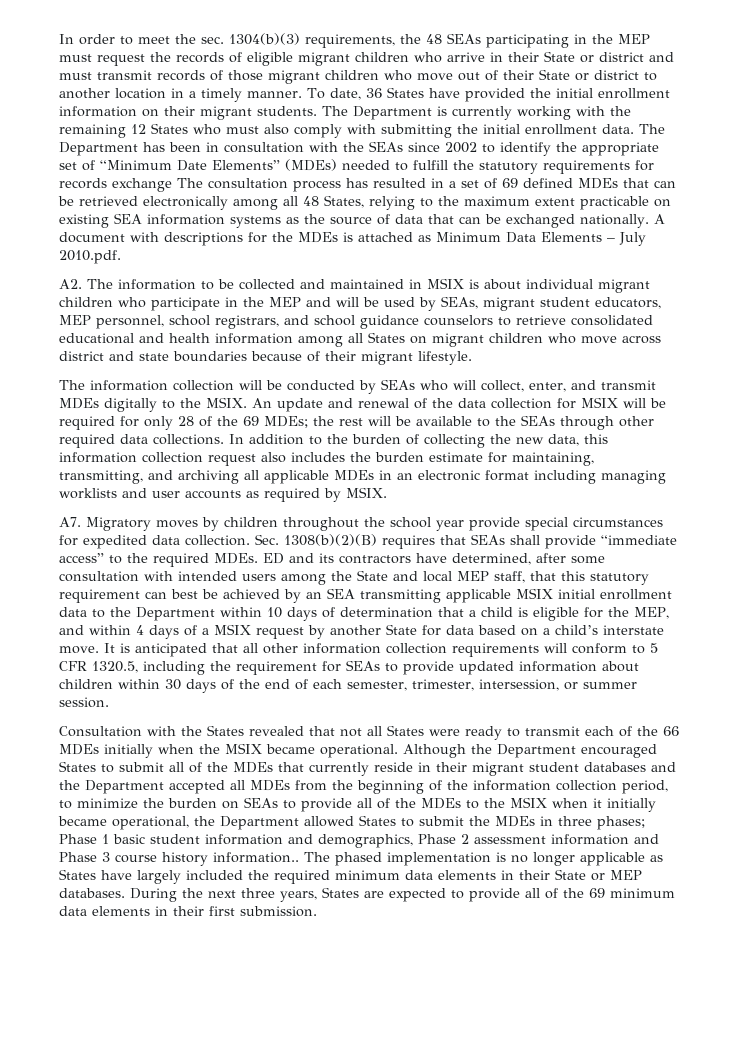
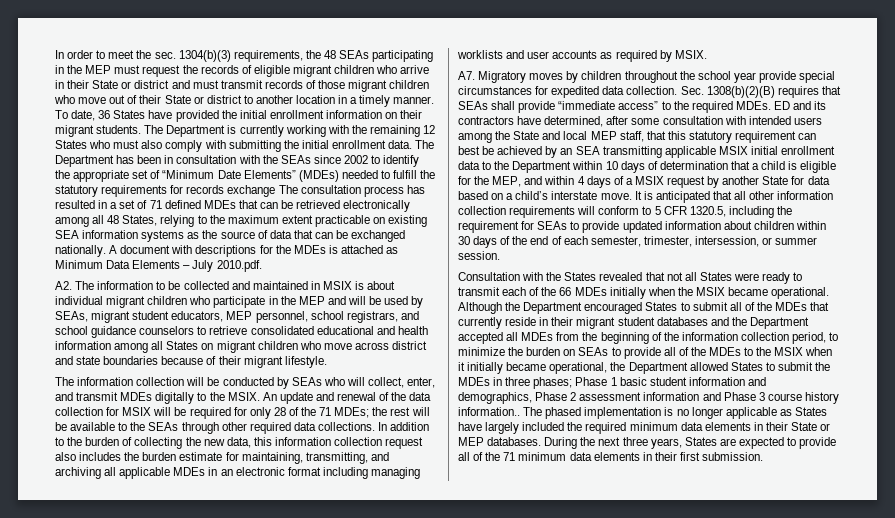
- The Department has been in consultation with the SEAs since 2002 to identify the appropriate set of “Minimum Date Elements” (MDEs) needed to fulfill the statutory requirements for records exchange The consultation process has resulted in a set of 69 defined MDEs that can be retrieved electronically among all 48 States, relying to the maximum extent practicable on existing SEA information systems as the source of data that can be exchanged nationally.
+ The Department has been in consultation with the SEAs since 2002 to identify the appropriate set of “Minimum Date Elements” (MDEs) needed to fulfill the statutory requirements for records exchange The consultation process has resulted in a set of 71 defined MDEs that can be retrieved electronically among all 48 States, relying to the maximum extent practicable on existing SEA information systems as the source of data that can be exchanged nationally.
- An update and renewal of the data collection for MSIX will be required for only 28 of the 69 MDEs; the rest will be available to the SEAs through other required data collections.
+ An update and renewal of the data collection for MSIX will be required for only 28 of the 71 MDEs; the rest will be available to the SEAs through other required data collections.
- During the next three years, States are expected to provide all of the 69 minimum data elements in their first submission.
+ During the next three years, States are expected to provide all of the 71 minimum data elements in their first submission.

